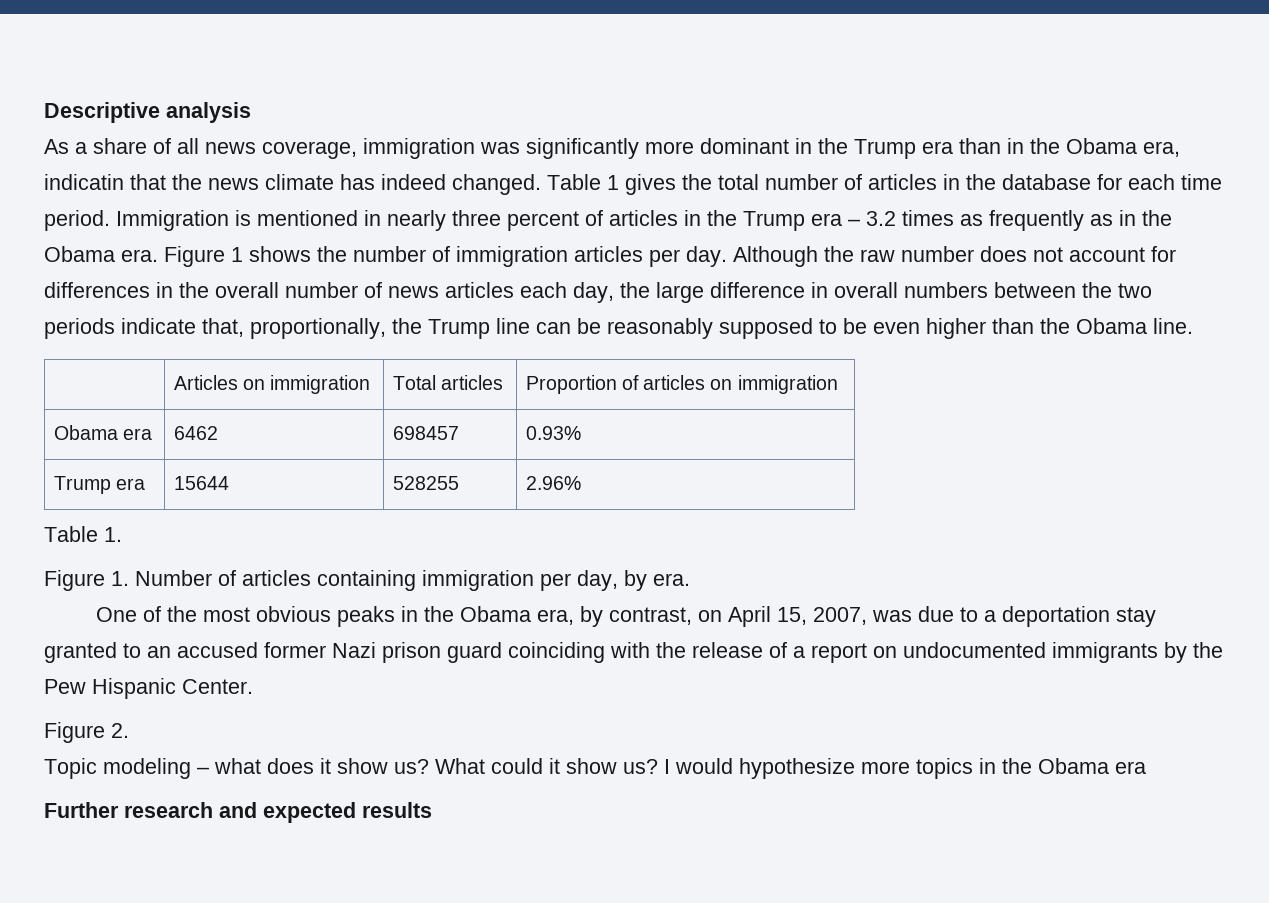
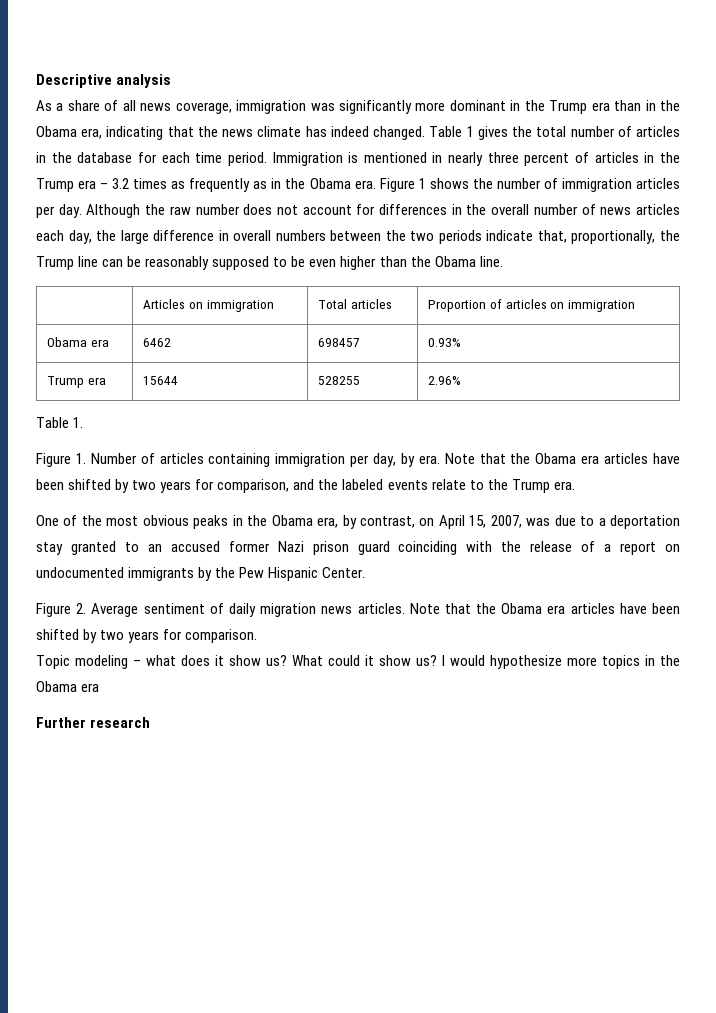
- As a share of all news coverage, immigration was significantly more dominant in the Trump era than in the Obama era, indicatin that the news climate has indeed changed.
+ As a share of all news coverage, immigration was significantly more dominant in the Trump era than in the Obama era, indicating that the news climate has indeed changed.
+ Note that the Obama era articles have been shifted by two years for comparison, and the labeled events relate to the Trump era.
- Figure 2.
+ Figure 2. Average sentiment of daily migration news articles. Note that the Obama era articles have been shifted by two years for comparison.
- Further research and expected results
+ Further research

